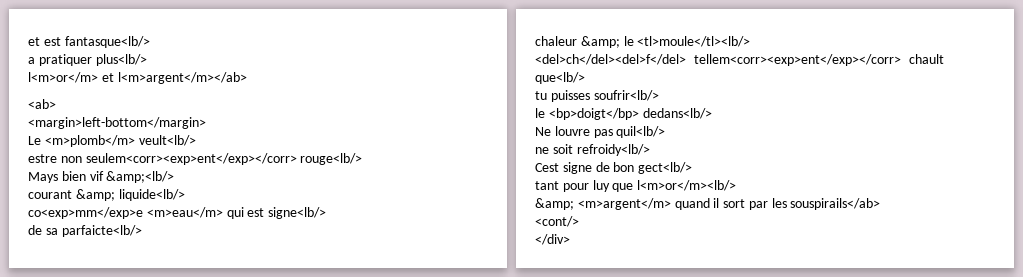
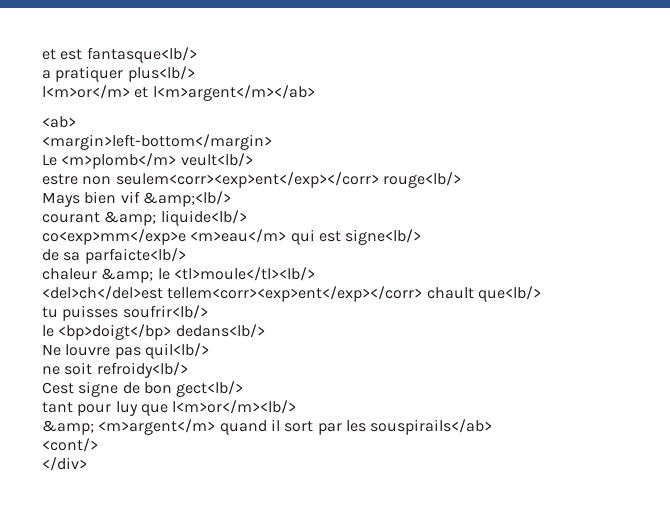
- <del>ch</del><del>f</del> tellem<corr><exp>ent</exp></corr> chault que<lb/>
+ <del>ch</del>est tellem<corr><exp>ent</exp></corr> chault que<lb/>

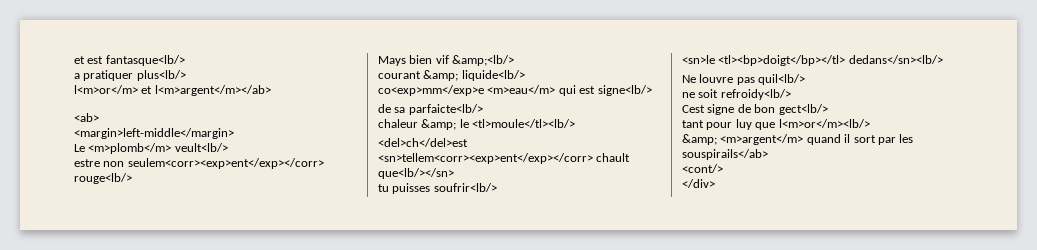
- <margin>left-bottom</margin>
+ <margin>left-middle</margin>
- <del>ch</del>est tellem<corr><exp>ent</exp></corr> chault que<lb/>
+ <del>ch</del>est <sn>tellem<corr><exp>ent</exp></corr> chault que<lb/></sn>
- le <bp>doigt</bp> dedans<lb/>
+ <sn>le <tl><bp>doigt</bp></tl> dedans</sn><lb/>

